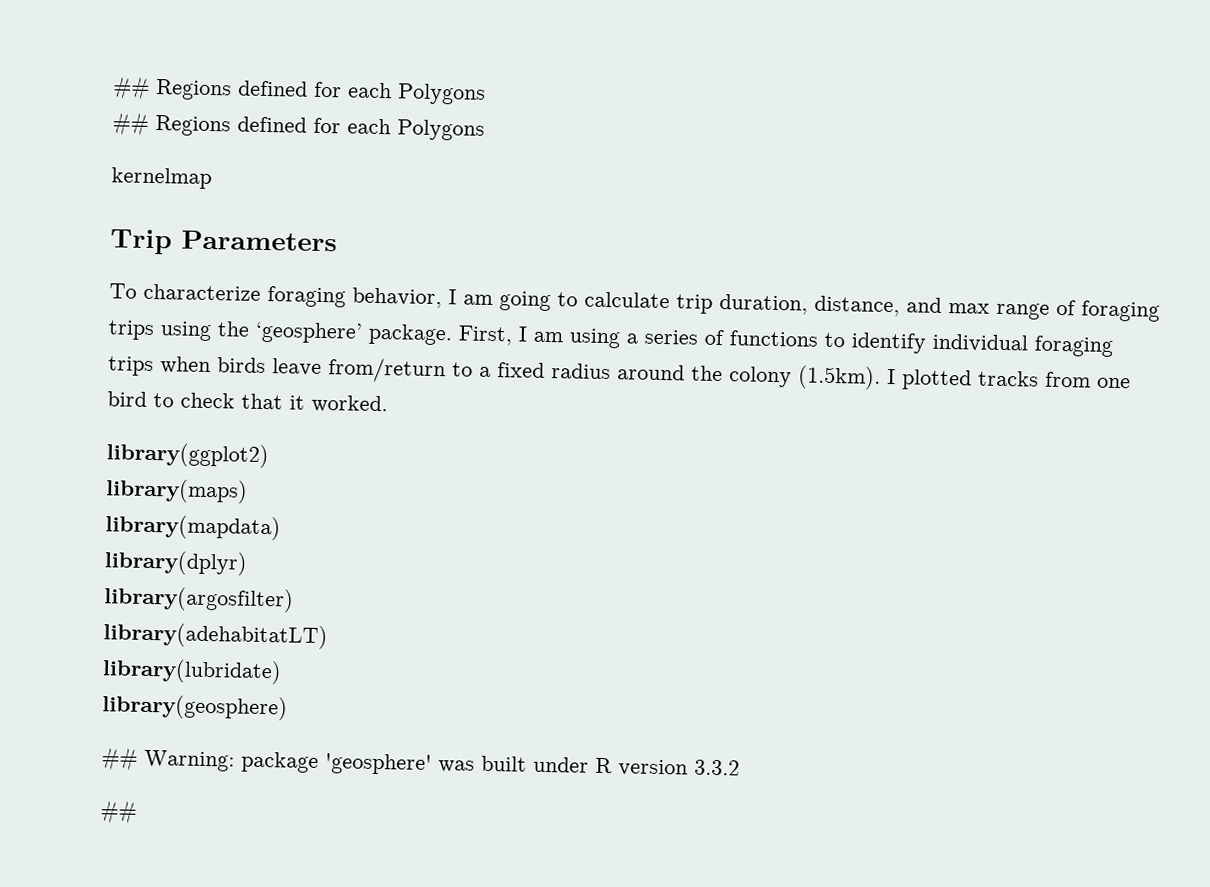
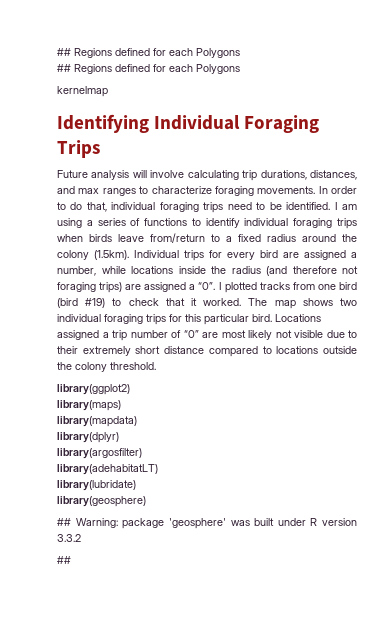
- Trip Parameters
- To characterize foraging behavior, I am going to calculate trip duration, distance, and max range of foraging trips using the ‘geosphere’ package. First, I am using a series of functions to identify individual foraging trips when birds leave from/return to a fixed radius around the colony (1.5km). I plotted tracks from one bird to check that it worked.
+ Identifying Individual Foraging Trips
+ Future analysis will involve calculating trip durations, distances, and max ranges to characterize foraging movements. In order to do that, individual foraging trips need to be identified. I am using a series of functions to identify individual foraging trips when birds leave from/return to a fixed radius around the colony (1.5km). Individual trips for every bird are assigned a number, while locations inside the radius (and therefore not foraging trips) are assigned a “0”. I plotted tracks from one bird (bird #19) to check that it worked. The map shows two individual foraging trips for this particular bird. Locations assigned a trip number of “0” are most likely not visible due to their extremely short distance compared to locations outside the colony threshold.

